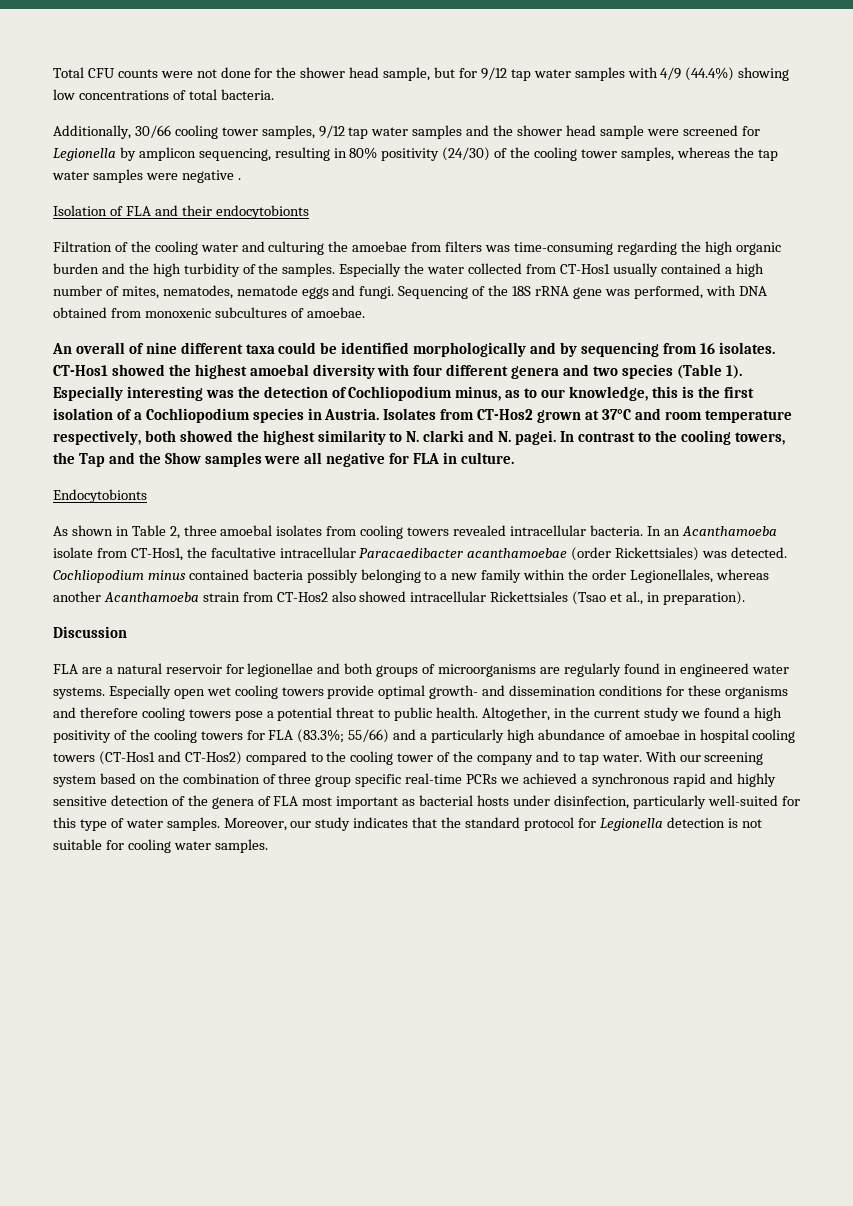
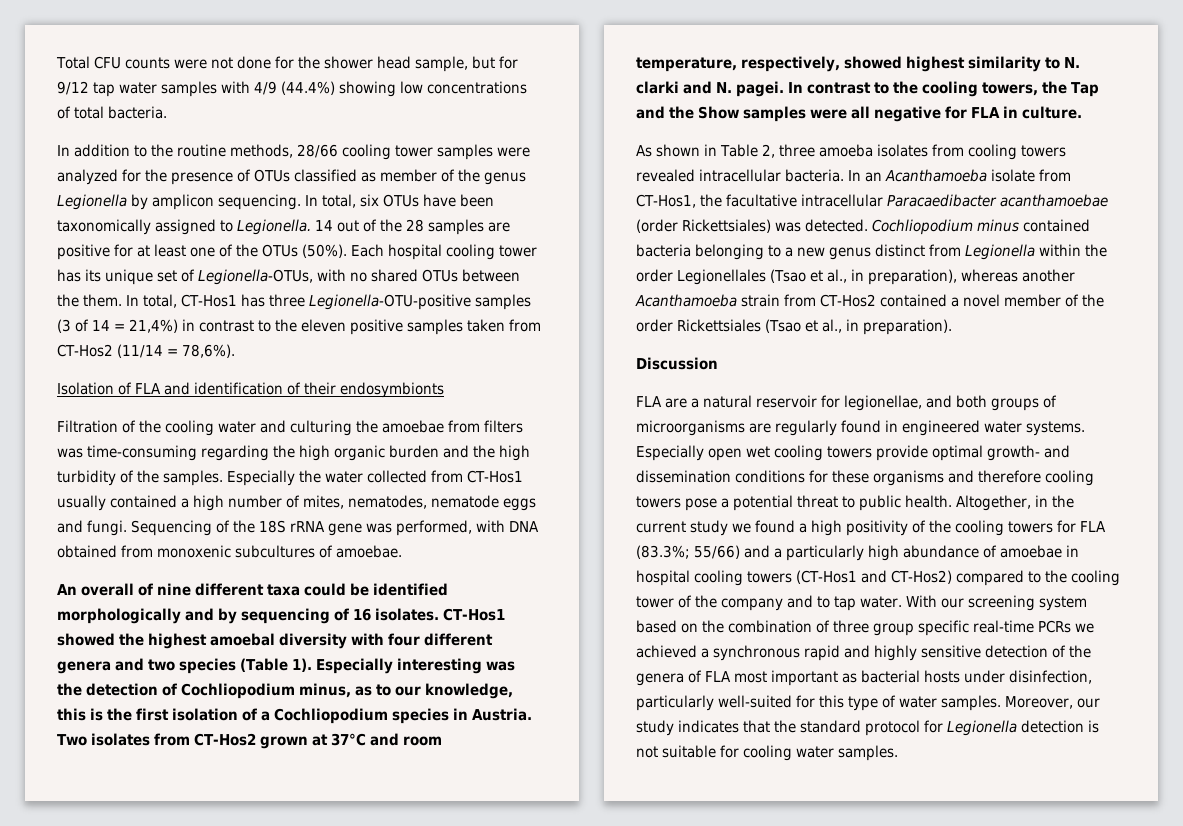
- Additionally, 30/66 cooling tower samples, 9/12 tap water samples and the shower head sample were screened for Legionella by amplicon sequencing, resulting in 80% positivity (24/30) of the cooling tower samples, whereas the tap water samples were negative .
+ In addition to the routine methods, 28/66 cooling tower samples were analyzed for the presence of OTUs classified as member of the genus Legionella by amplicon sequencing. In total, six OTUs have been taxonomically assigned to Legionella. 14 out of the 28 samples are positive for at least one of the OTUs (50%). Each hospital cooling tower has its unique set of Legionella-OTUs, with no shared OTUs between the them. In total, CT-Hos1 has three Legionella-OTU-positive samples (3 of 14 = 21,4%) in contrast to the eleven positive samples taken from CT-Hos2 (11/14 = 78,6%).
- Isolation of FLA and their endocytobionts
+ Isolation of FLA and identification of their endosymbionts
- An overall of nine different taxa could be identified morphologically and by sequencing from 16 isolates.
+ An overall of nine different taxa could be identified morphologically and by sequencing of 16 isolates.
- Isolates from CT-Hos2 grown at 37°C and room temperature respectively, both showed the highest similarity to N. clarki and N. pagei.
+ Two isolates from CT-Hos2 grown at 37°C and room temperature, respectively, showed highest similarity to N. clarki and N. pagei.
- Endocytobionts
- As shown in Table 2, three amoebal isolates from cooling towers revealed intracellular bacteria.
+ As shown in Table 2, three amoeba isolates from cooling towers revealed intracellular bacteria.
- Cochliopodium minus contained bacteria possibly belonging to a new family within the order Legionellales, whereas another Acanthamoeba strain from CT-Hos2 also showed intracellular Rickettsiales (Tsao et al., in preparation).
+ Cochliopodium minus contained bacteria belonging to a new genus distinct from Legionella within the order Legionellales (Tsao et al., in preparation), whereas another Acanthamoeba strain from CT-Hos2 contained a novel member of the order Rickettsiales (Tsao et al., in preparation).
- FLA are a natural reservoir for legionellae and both groups of microorganisms are regularly found in engineered water systems.
+ FLA are a natural reservoir for legionellae, and both groups of microorganisms are regularly found in engineered water systems.

